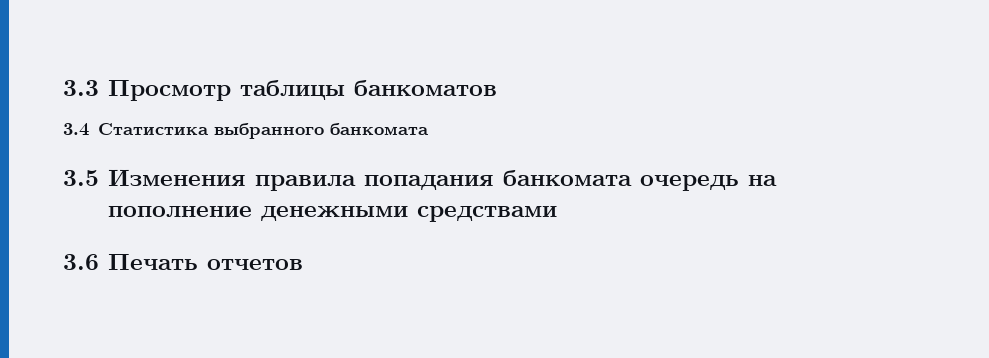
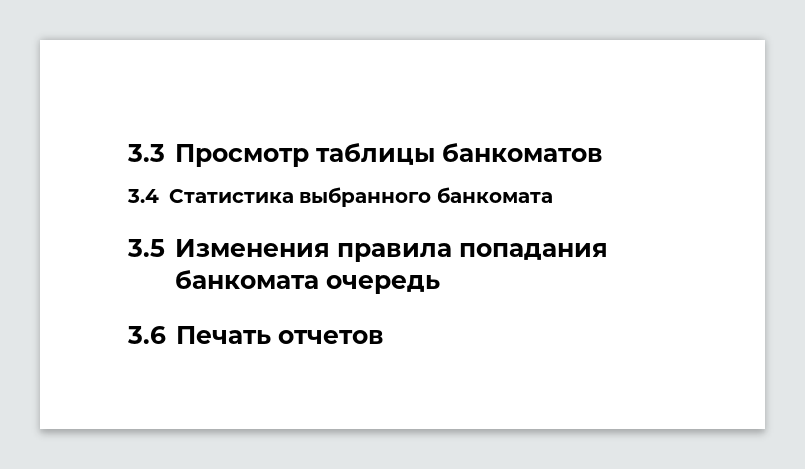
- 3.5 Изменения правила попадания банкомата очередь на пополнение денежными средствами
+ 3.5 Изменения правила попадания банкомата очередь

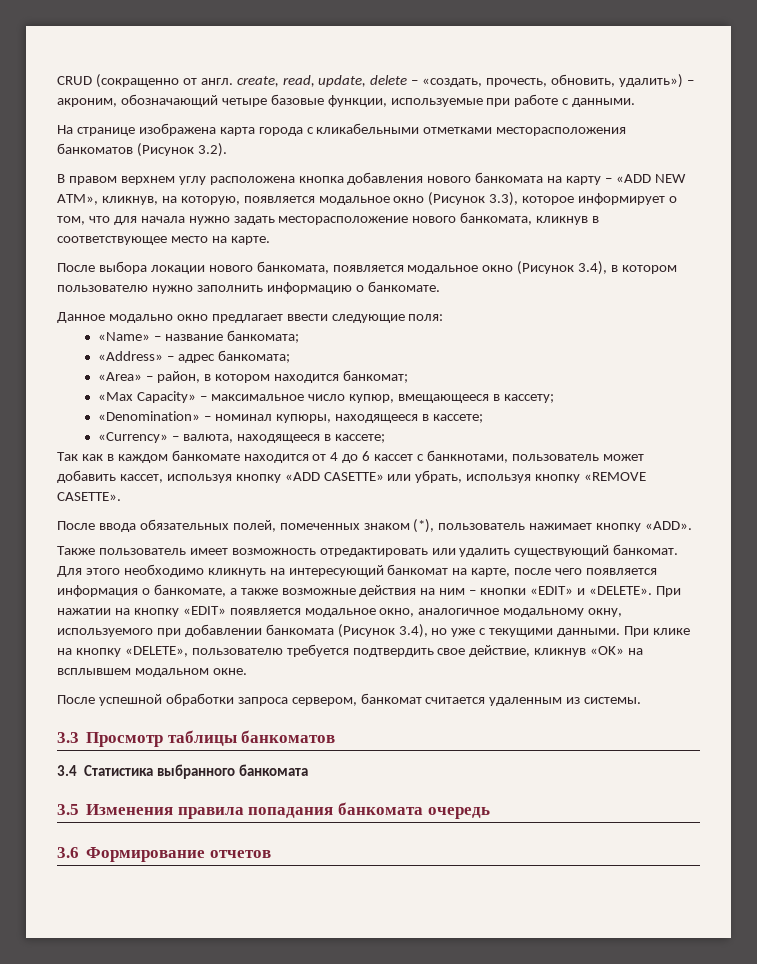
+ CRUD (сокращенно от англ. create, read, update, delete – «создать, прочесть, обновить, удалить») – акроним, обозначающий четыре базовые функции, используемые при работе с данными.
+ На странице изображена карта города с кликабельными отметками месторасположения банкоматов (Рисунок 3.2).
+ В правом верхнем углу расположена кнопка добавления нового банкомата на карту – «ADD NEW ATM», кликнув, на которую, появляется модальное окно (Рисунок 3.3), которое информирует о том, что для начала нужно задать месторасположение нового банкомата, кликнув в соответствующее место на карте.
+ После выбора локации нового банкомата, появляется модальное окно (Рисунок 3.4), в котором пользователю нужно заполнить информацию о банкомате.
+ Данное модально окно предлагает ввести следующие поля:
+ «Name» – название банкомата;
+ «Address» – адрес банкомата;
+ «Area» – район, в котором находится банкомат;
+ «Max Capacity» – максимальное число купюр, вмещающееся в кассету;
+ «Denomination» – номинал купюры, находящееся в кассете;
+ «Currency» – валюта, находящееся в кассете;
+ Так как в каждом банкомате находится от 4 до 6 кассет с банкнотами, пользователь может добавить кассет, используя кнопку «ADD CASETTE» или убрать, используя кнопку «REMOVE CASETTE».
+ После ввода обязательных полей, помеченных знаком (*), пользователь нажимает кнопку «ADD».
+ Также пользователь имеет возможность отредактировать или удалить существующий банкомат. Для этого необходимо кликнуть на интересующий банкомат на карте, после чего появляется информация о банкомате, а также возможные действия на ним – кнопки «EDIT» и «DELETE». При нажатии на кнопку «EDIT» появляется модальное окно, аналогичное модальному окну, используемого при добавлении банкомата (Рисунок 3.4), но уже с текущими данными. При клике на кнопку «DELETE», пользователю требуется подтвердить свое действие, кликнув «OK» на всплывшем модальном окне.
+ После успешной обработки запроса сервером, банкомат считается удаленным из системы.
- 3.6 Печать отчетов
+ 3.6 Формирование отчетов

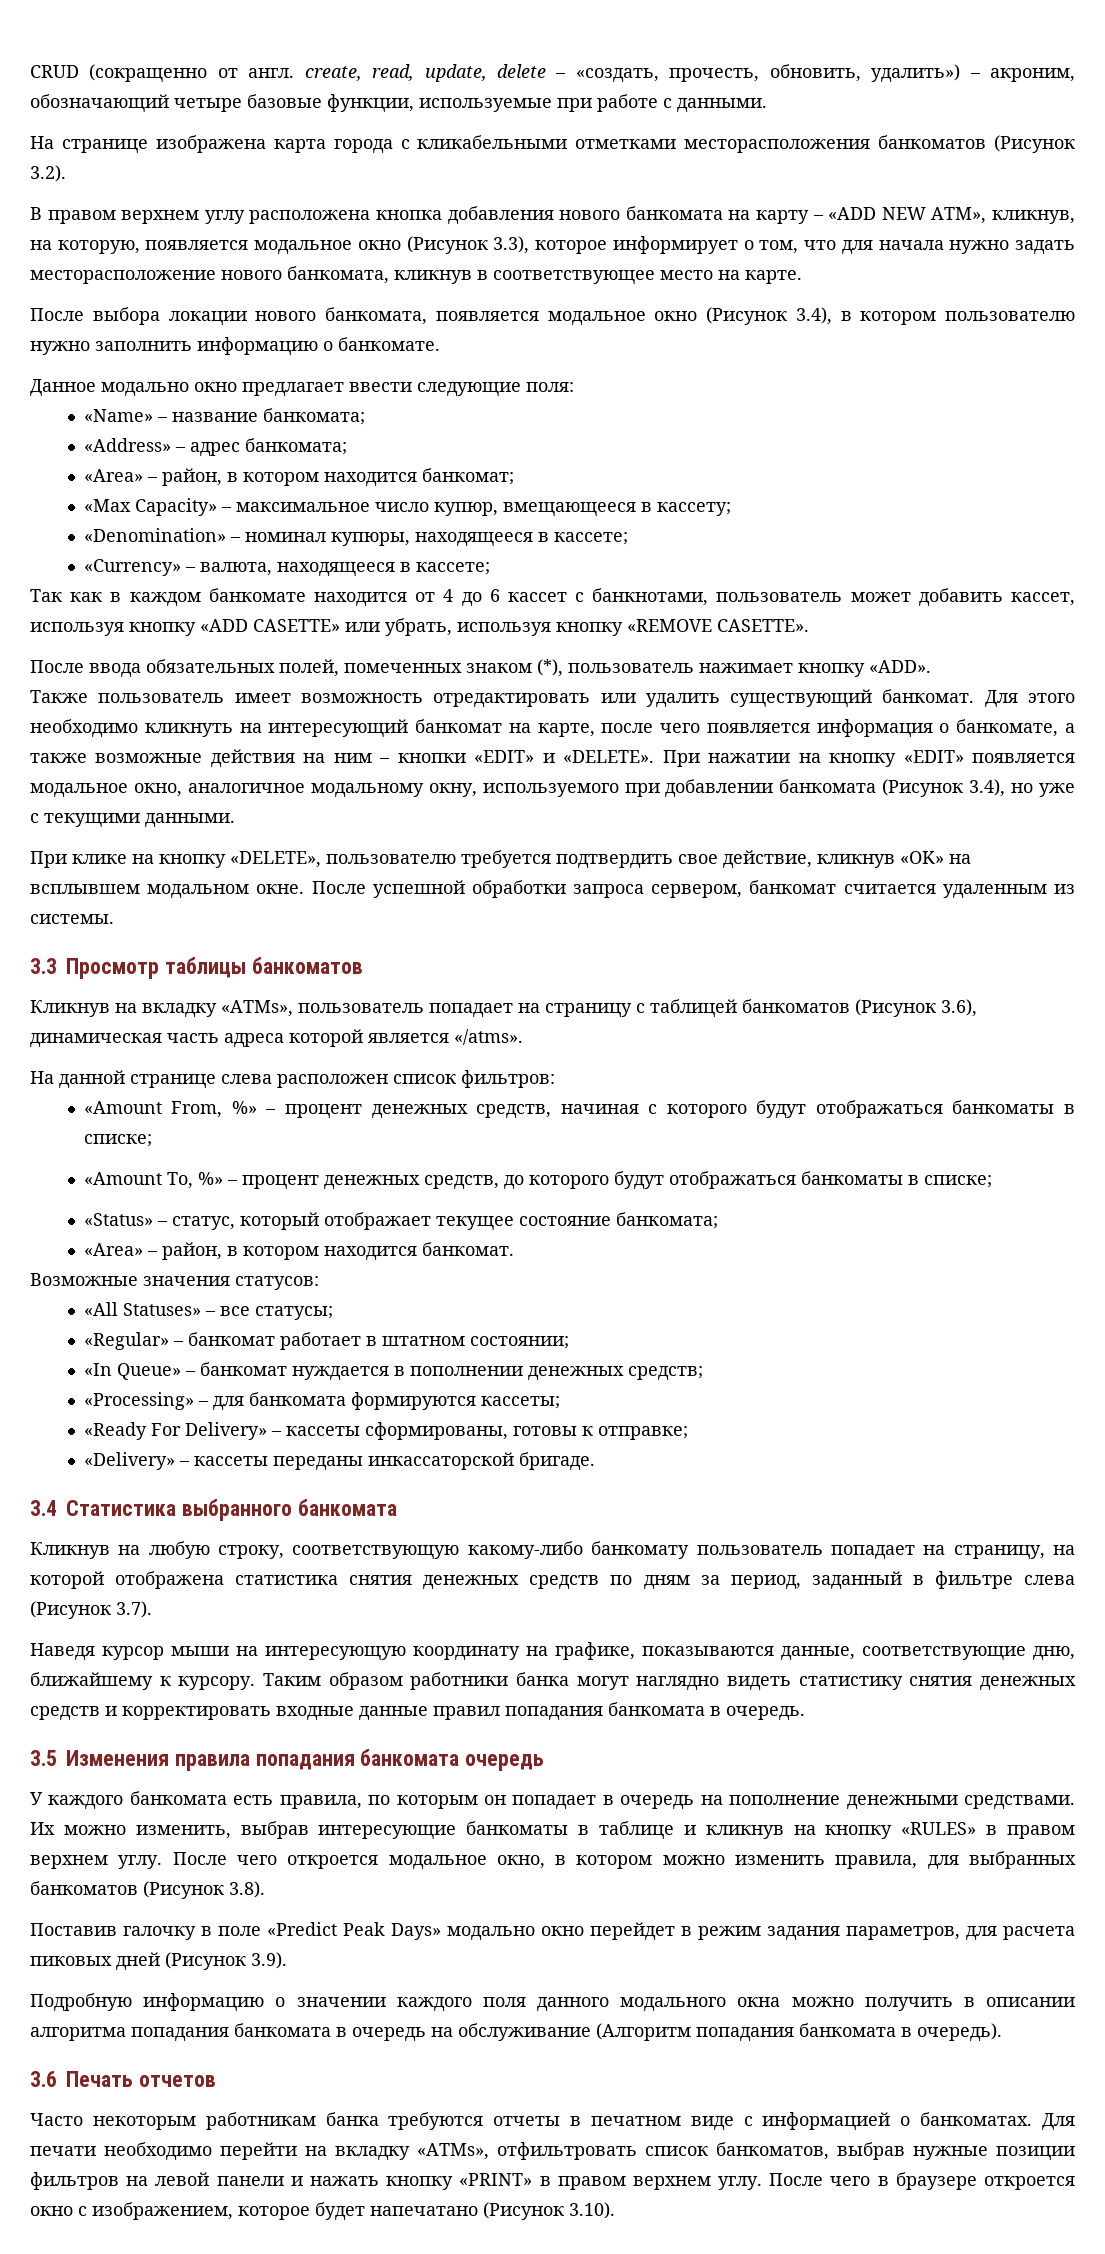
- При нажатии на кнопку «EDIT» появляется модальное окно, аналогичное модальному окну, используемого при добавлении банкомата (Рисунок 3.4), но уже с текущими данными. При клике на кнопку «DELETE», пользователю требуется подтвердить свое действие, кликнув «OK» на всплывшем модальном окне.
- После успешной обработки запроса сервером, банкомат считается удаленным из системы.
+ При нажатии на кнопку «EDIT» появляется модальное окно, аналогичное модальному окну, используемого при добавлении банкомата (Рисунок 3.4), но уже с текущими данными.
+ При клике на кнопку «DELETE», пользователю требуется подтвердить свое действие, кликнув «OK» на всплывшем модальном окне. После успешной обработки запроса сервером, банкомат считается удаленным из системы.
+ Кликнув на вкладку «ATMs», пользователь попадает на страницу с таблицей банкоматов (Рисунок 3.6), динамическая часть адреса которой является «/atms».
+ На данной странице слева расположен список фильтров:
+ «Amount From, %» – процент денежных средств, начиная с которого будут отображаться банкоматы в списке;
+ «Amount To, %» – процент денежных средств, до которого будут отображаться банкоматы в списке;
+ «Status» – статус, который отображает текущее состояние банкомата;
+ «Area» – район, в котором находится банкомат.
+ Возможные значения статусов:
+ «All Statuses» – все статусы;
+ «Regular» – банкомат работает в штатном состоянии;
+ «In Queue» – банкомат нуждается в пополнении денежных средств;
+ «Processing» – для банкомата формируются кассеты;
+ «Ready For Delivery» – кассеты сформированы, готовы к отправке;
+ «Delivery» – кассеты переданы инкассаторской бригаде.
  3.4 Статистика выбранного банкомата
+ Кликнув на любую строку, соответствующую какому-либо банкомату пользователь попадает на страницу, на которой отображена статистика снятия денежных средств по дням за период, заданный в фильтре слева (Рисунок 3.7).
+ Наведя курсор мыши на интересующую координату на графике, показываются данные, соответствующие дню, ближайшему к курсору. Таким образом работники банка могут наглядно видеть статистику снятия денежных средств и корректировать входные данные правил попадания банкомата в очередь.
+ У каждого банкомата есть правила, по которым он попадает в очередь на пополнение денежными средствами. Их можно изменить, выбрав интересующие банкоматы в таблице и кликнув на кнопку «RULES» в правом верхнем углу. После чего откроется модальное окно, в котором можно изменить правила, для выбранных банкоматов (Рисунок 3.8).
+ Поставив галочку в поле «Predict Peak Days» модально окно перейдет в режим задания параметров, для расчета пиковых дней (Рисунок 3.9).
+ Подробную информацию о значении каждого поля данного модального окна можно получить в описании алгоритма попадания банкомата в очередь на обслуживание (Алгоритм попадания банкомата в очередь).
- 3.6 Формирование отчетов
+ 3.6 Печать отчетов
+ Часто некоторым работникам банка требуются отчеты в печатном виде с информацией о банкоматах. Для печати необходимо перейти на вкладку «ATMs», отфильтровать список банкоматов, выбрав нужные позиции фильтров на левой панели и нажать кнопку «PRINT» в правом верхнем углу. После чего в браузере откроется окно с изображением, которое будет напечатано (Рисунок 3.10).

